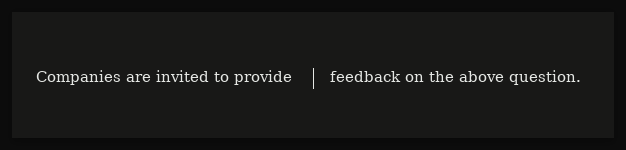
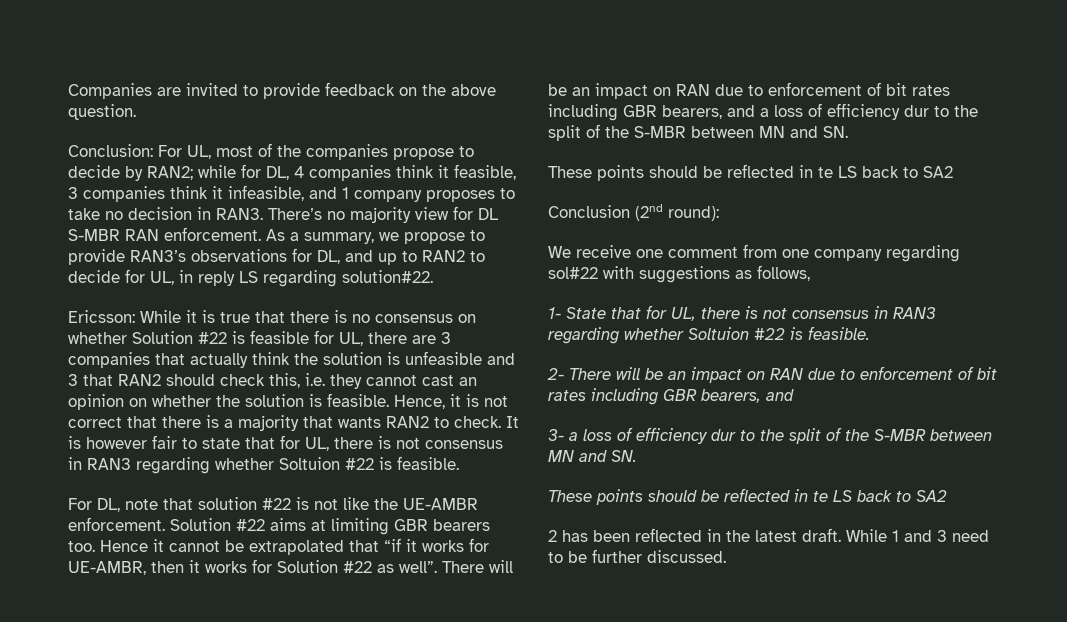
+ Conclusion: For UL, most of the companies propose to decide by RAN2; while for DL, 4 companies think it feasible, 3 companies think it infeasible, and 1 company proposes to take no decision in RAN3. There’s no majority view for DL S-MBR RAN enforcement. As a summary, we propose to provide RAN3’s observations for DL, and up to RAN2 to decide for UL, in reply LS regarding solution#22.
+ Ericsson: While it is true that there is no consensus on whether Solution #22 is feasible for UL, there are 3 companies that actually think the solution is unfeasible and 3 that RAN2 should check this, i.e. they cannot cast an opinion on whether the solution is feasible. Hence, it is not correct that there is a majority that wants RAN2 to check. It is however fair to state that for UL, there is not consensus in RAN3 regarding whether Soltuion #22 is feasible.
+ For DL, note that solution #22 is not like the UE-AMBR enforcement. Solution #22 aims at limiting GBR bearers too. Hence it cannot be extrapolated that “if it works for UE-AMBR, then it works for Solution #22 as well”. There will be an impact on RAN due to enforcement of bit rates including GBR bearers, and a loss of efficiency dur to the split of the S-MBR between MN and SN.
+ These points should be reflected in te LS back to SA2
+ Conclusion (2nd round):
+ We receive one comment from one company regarding sol#22 with suggestions as follows,
+ 1- State that for UL, there is not consensus in RAN3 regarding whether Soltuion #22 is feasible.
+ 2- There will be an impact on RAN due to enforcement of bit rates including GBR bearers, and
+ 3- a loss of efficiency dur to the split of the S-MBR between MN and SN.
+ These points should be reflected in te LS back to SA2
+ 2 has been reflected in the latest draft. While 1 and 3 need to be further discussed.

